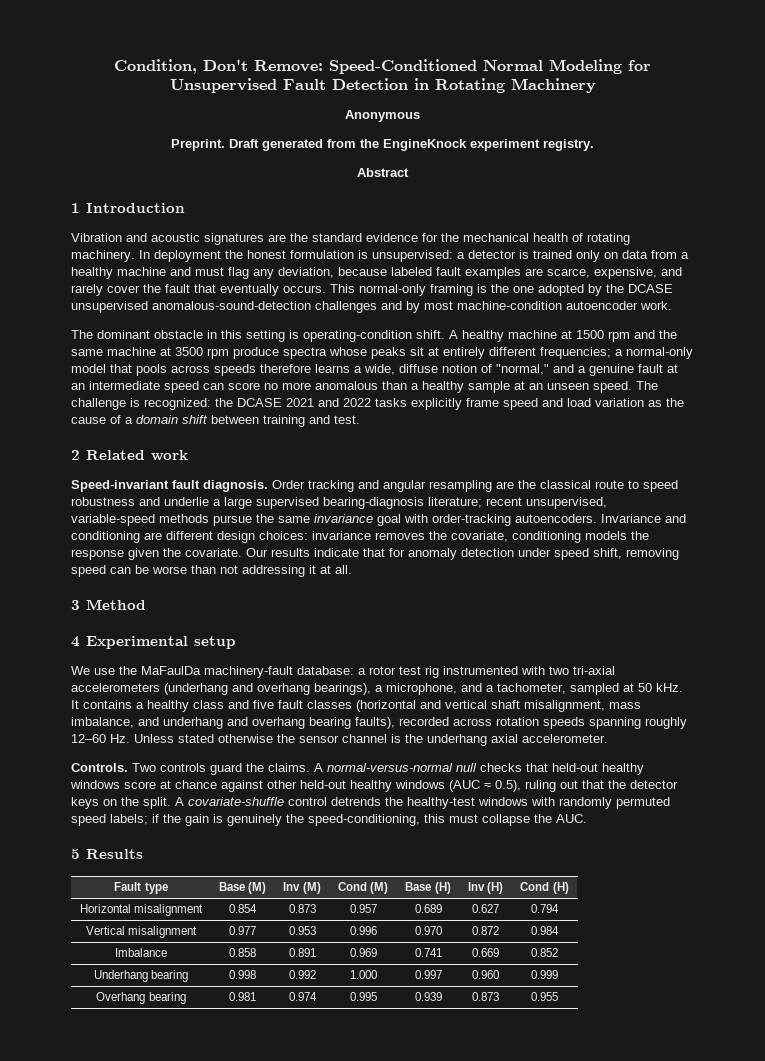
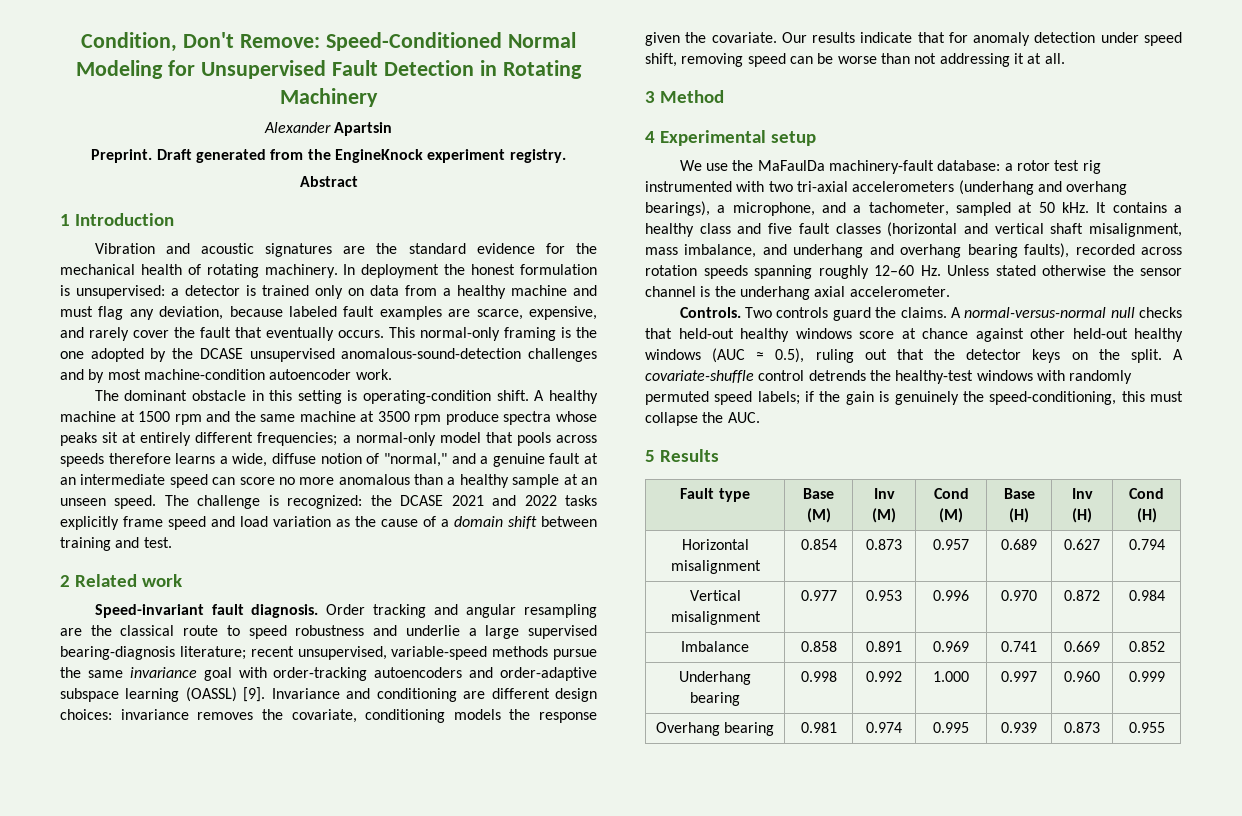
- Anonymous
+ Alexander Apartsin
- Order tracking and angular resampling are the classical route to speed robustness and underlie a large supervised bearing-diagnosis literature; recent unsupervised, variable-speed methods pursue the same invariance goal with order-tracking autoencoders.
+ Order tracking and angular resampling are the classical route to speed robustness and underlie a large supervised bearing-diagnosis literature; recent unsupervised, variable-speed methods pursue the same invariance goal with order-tracking autoencoders and order-adaptive subspace learning (OASSL) [9].

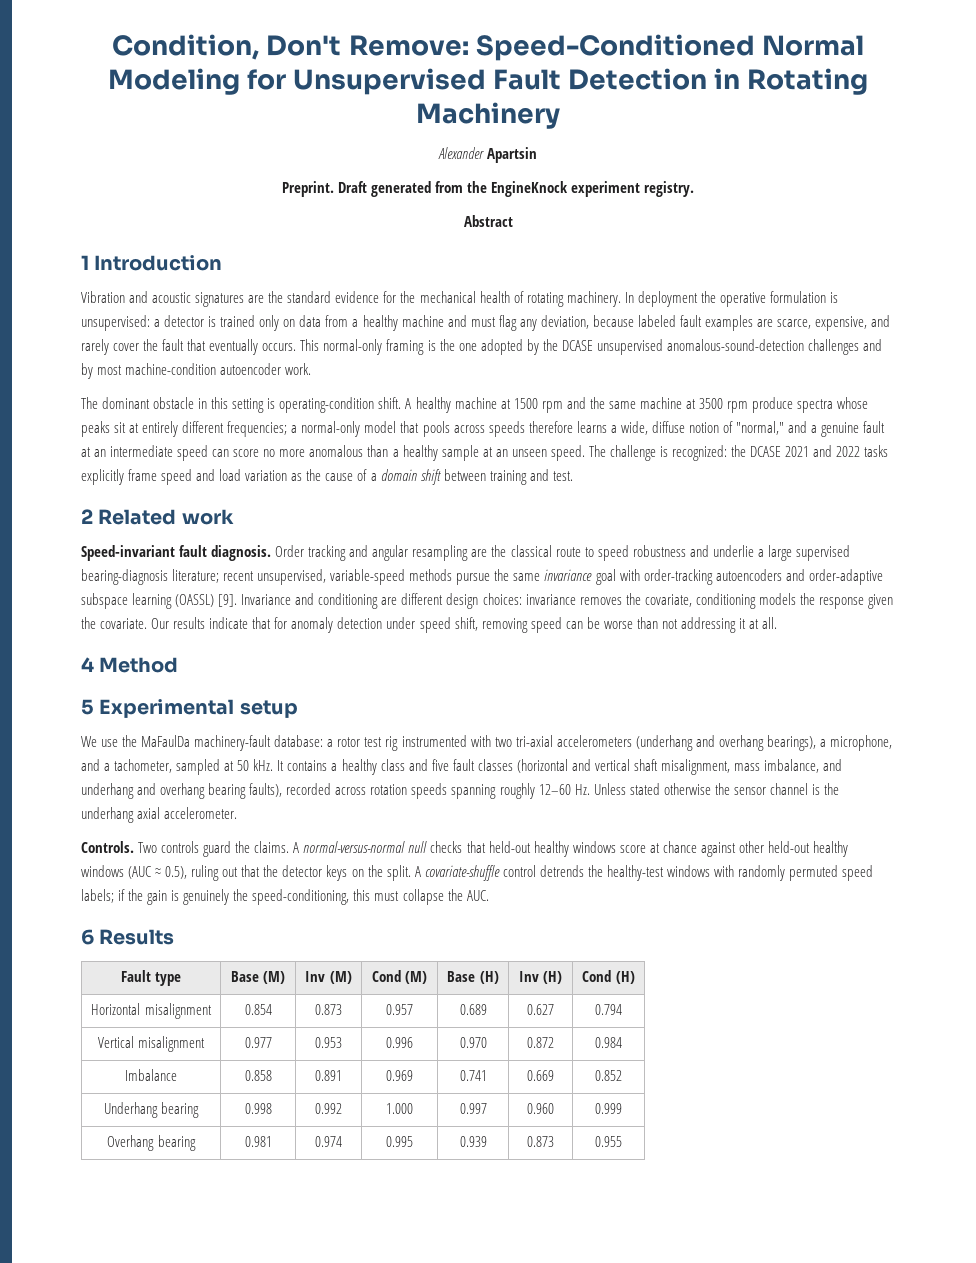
- In deployment the honest formulation is unsupervised: a detector is trained only on data from a healthy machine and must flag any deviation, because labeled fault examples are scarce, expensive, and rarely cover the fault that eventually occurs.
+ In deployment the operative formulation is unsupervised: a detector is trained only on data from a healthy machine and must flag any deviation, because labeled fault examples are scarce, expensive, and rarely cover the fault that eventually occurs.
- 3 Method
+ 4 Method
- 4 Experimental setup
+ 5 Experimental setup
- 5 Results
+ 6 Results

